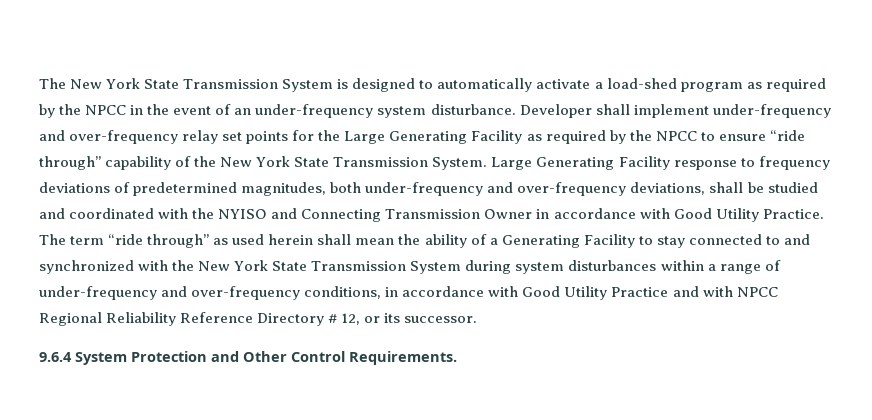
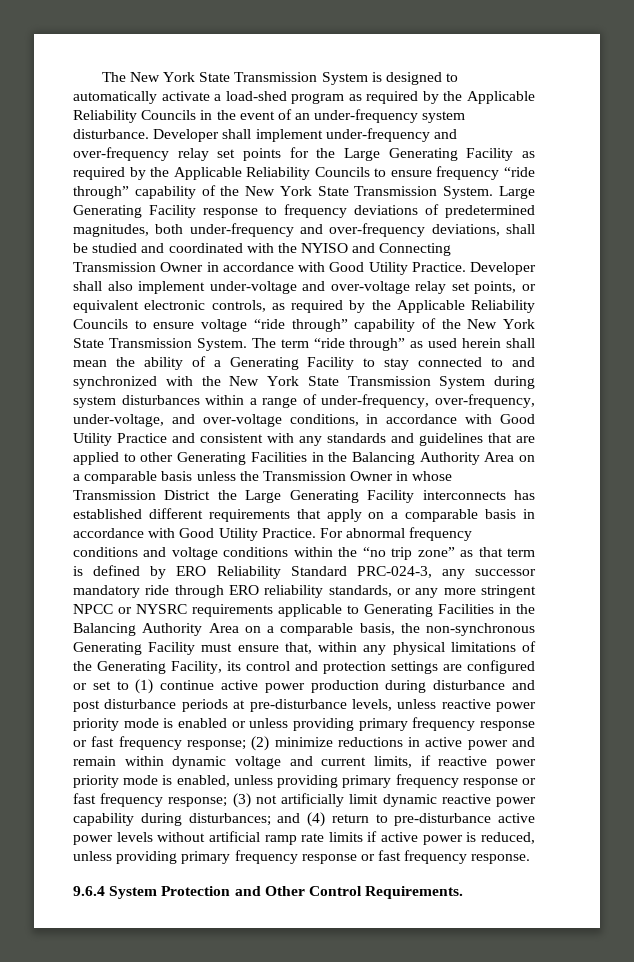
- The New York State Transmission System is designed to automatically activate a load-shed program as required by the NPCC in the event of an under-frequency system disturbance.
+ The New York State Transmission System is designed to automatically activate a load-shed program as required by the Applicable Reliability Councils in the event of an under-frequency system disturbance.
- Developer shall implement under-frequency and over-frequency relay set points for the Large Generating Facility as required by the NPCC to ensure “ride through” capability of the New York State Transmission System.
+ Developer shall implement under-frequency and over-frequency relay set points for the Large Generating Facility as required by the Applicable Reliability Councils to ensure frequency “ride through” capability of the New York State Transmission System.
+ Developer shall also implement under-voltage and over-voltage relay set points, or equivalent electronic controls, as required by the Applicable Reliability Councils to ensure voltage “ride through” capability of the New York State Transmission System.
- The term “ride through” as used herein shall mean the ability of a Generating Facility to stay connected to and synchronized with the New York State Transmission System during system disturbances within a range of under-frequency and over-frequency conditions, in accordance with Good Utility Practice and with NPCC Regional Reliability Reference Directory # 12, or its successor.
+ The term “ride through” as used herein shall mean the ability of a Generating Facility to stay connected to and synchronized with the New York State Transmission System during system disturbances within a range of under-frequency, over-frequency, under-voltage, and over-voltage conditions, in accordance with Good Utility Practice and consistent with any standards and guidelines that are applied to other Generating Facilities in the Balancing Authority Area on a comparable basis unless the Transmission Owner in whose Transmission District the Large Generating Facility interconnects has established different requirements that apply on a comparable basis in accordance with Good Utility Practice. For abnormal frequency conditions and voltage conditions within the “no trip zone” as that term is defined by ERO Reliability Standard PRC-024-3, any successor mandatory ride through ERO reliability standards, or any more stringent NPCC or NYSRC requirements applicable to Generating Facilities in the Balancing Authority Area on a comparable basis, the non-synchronous Generating Facility must ensure that, within any physical limitations of the Generating Facility, its control and protection settings are configured or set to (1) continue active power production during disturbance and post disturbance periods at pre-disturbance levels, unless reactive power priority mode is enabled or unless providing primary frequency response or fast frequency response; (2) minimize reductions in active power and remain within dynamic voltage and current limits, if reactive power priority mode is enabled, unless providing primary frequency response or fast frequency response; (3) not artificially limit dynamic reactive power capability during disturbances; and (4) return to pre-disturbance active power levels without artificial ramp rate limits if active power is reduced, unless providing primary frequency response or fast frequency response.

